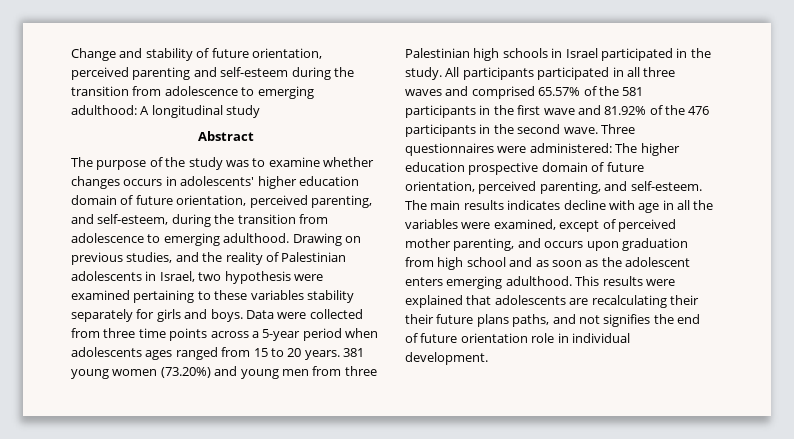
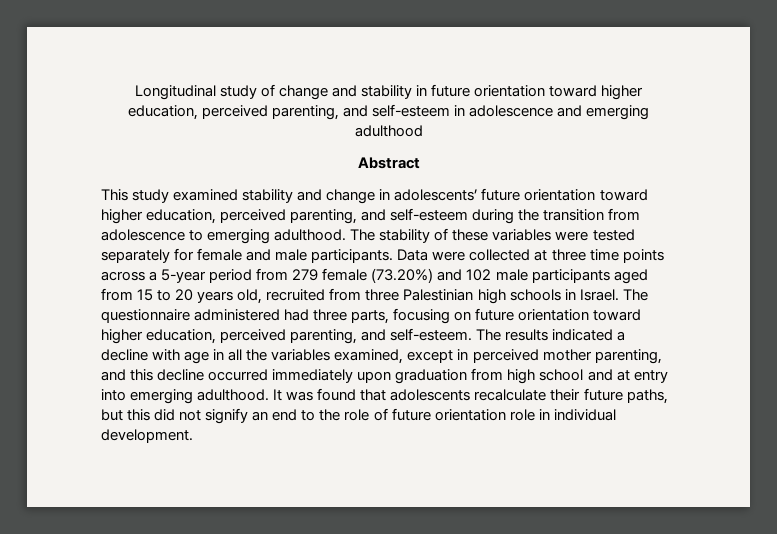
- Change and stability of future orientation, perceived parenting and self-esteem during the transition from adolescence to emerging adulthood: A longitudinal study
+ Longitudinal study of change and stability in future orientation toward higher education, perceived parenting, and self-esteem in adolescence and emerging adulthood
  Abstract
- The purpose of the study was to examine whether changes occurs in adolescents' higher education domain of future orientation, perceived parenting, and self-esteem, during the transition from adolescence to emerging adulthood. Drawing on previous studies, and the reality of Palestinian adolescents in Israel, two hypothesis were examined pertaining to these variables stability separately for girls and boys.
+ This study examined stability and change in adolescents’ future orientation toward higher education, perceived parenting, and self-esteem during the transition from adolescence to emerging adulthood. The stability of these variables were tested separately for female and male participants.
- Data were collected from three time points across a 5-year period when adolescents ages ranged from 15 to 20 years. 381 young women (73.20%) and young men from three Palestinian high schools in Israel participated in the study. All participants participated in all three waves and comprised 65.57% of the 581 participants in the first wave and 81.92% of the 476 participants in the second wave. Three questionnaires were administered: The higher education prospective domain of future orientation, perceived parenting, and self-esteem.
+ Data were collected at three time points across a 5-year period from 279 female (73.20%) and 102 male participants aged from 15 to 20 years old, recruited from three Palestinian high schools in Israel. The questionnaire administered had three parts, focusing on future orientation toward higher education, perceived parenting, and self-esteem.
- The main results indicates decline with age in all the variables were examined, except of perceived mother parenting, and occurs upon graduation from high school and as soon as the adolescent enters emerging adulthood. This results were explained that adolescents are recalculating their their future plans paths, and not signifies the end of future orientation role in individual development.
+ The results indicated a decline with age in all the variables examined, except in perceived mother parenting, and this decline occurred immediately upon graduation from high school and at entry into emerging adulthood. It was found that adolescents recalculate their future paths, but this did not signify an end to the role of future orientation role in individual development.

